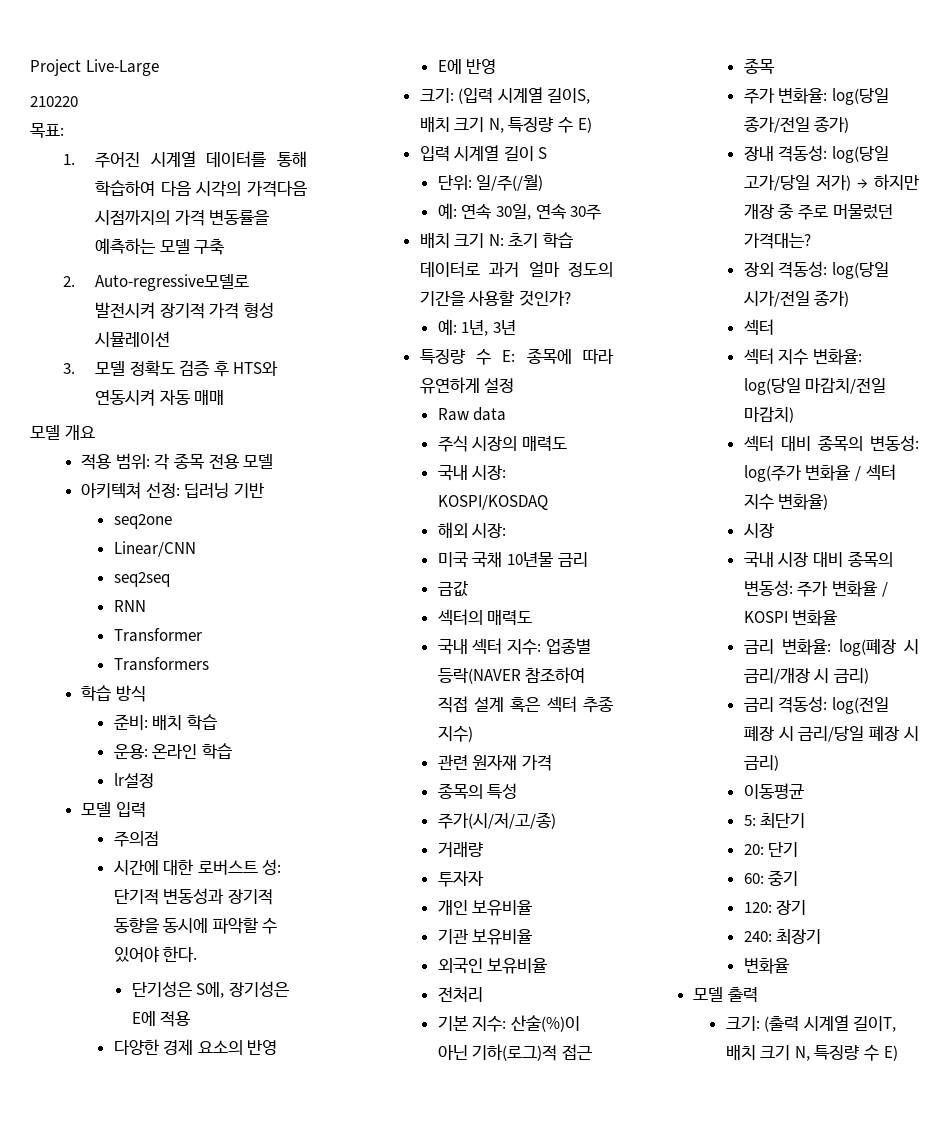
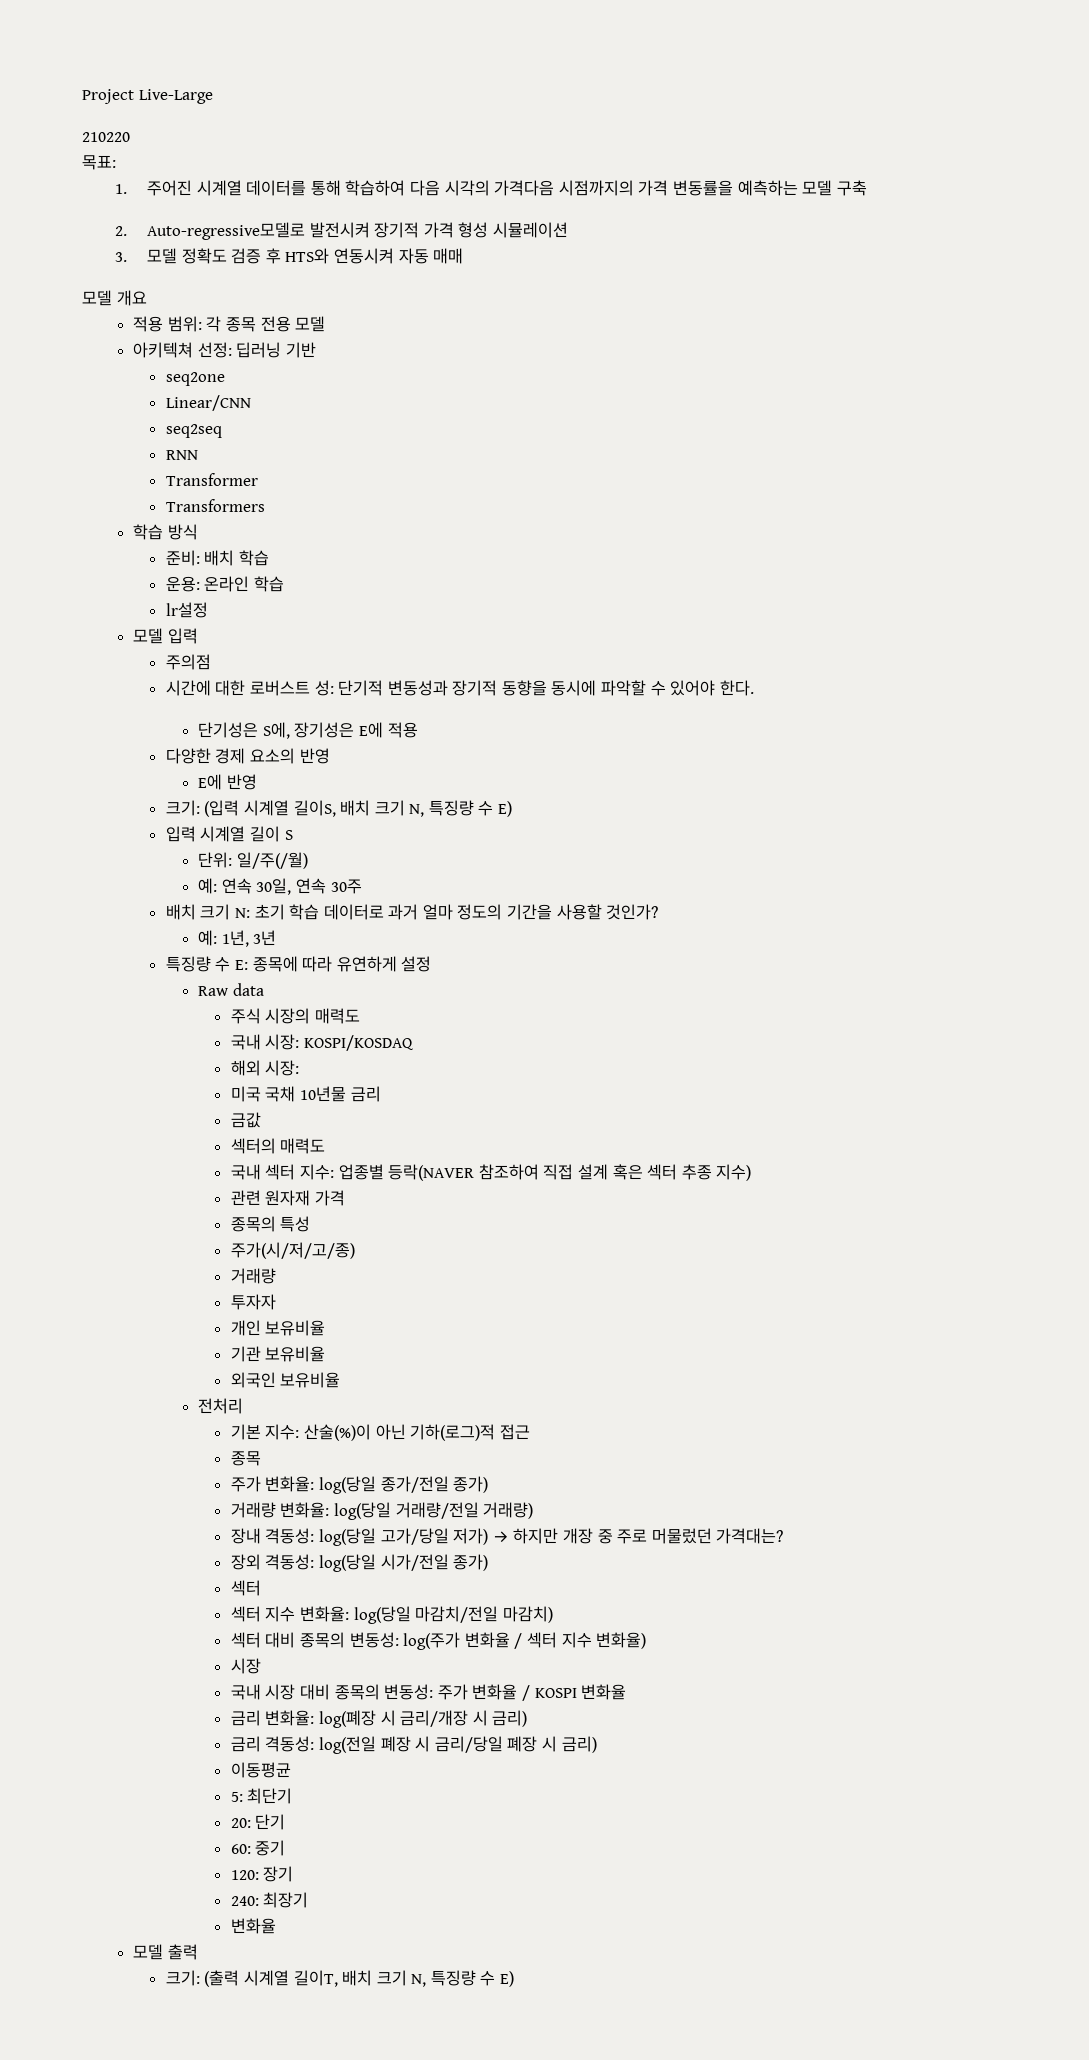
+ 거래량 변화율: log(당일 거래량/전일 거래량)

